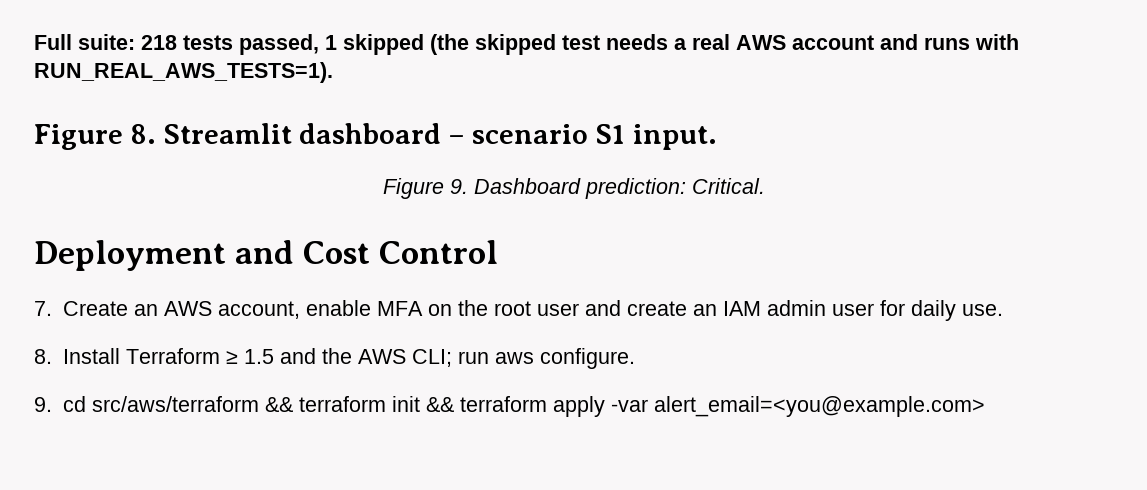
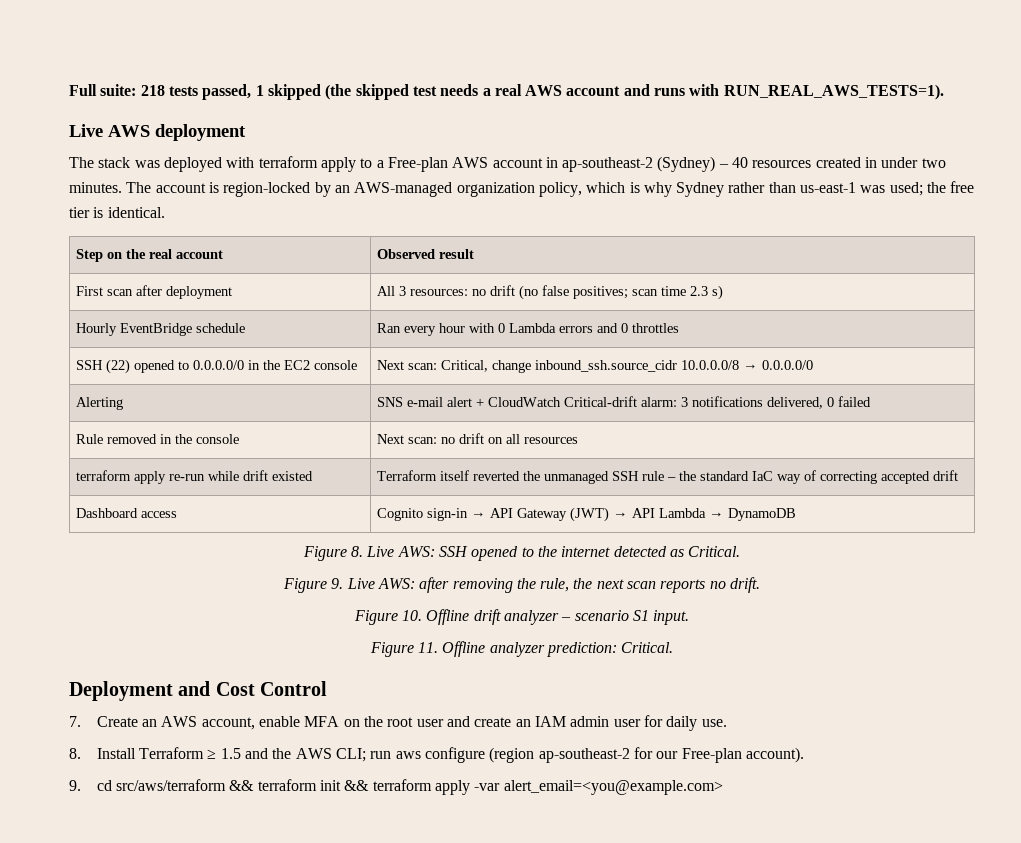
- Figure 8. Streamlit dashboard – scenario S1 input.
+ Live AWS deployment
+ The stack was deployed with terraform apply to a Free-plan AWS account in ap-southeast-2 (Sydney) – 40 resources created in under two minutes. The account is region-locked by an AWS-managed organization policy, which is why Sydney rather than us-east-1 was used; the free tier is identical.
+ Step on the real account | Observed result
+ First scan after deployment | All 3 resources: no drift (no false positives; scan time 2.3 s)
+ Hourly EventBridge schedule | Ran every hour with 0 Lambda errors and 0 throttles
+ SSH (22) opened to 0.0.0.0/0 in the EC2 console | Next scan: Critical, change inbound_ssh.source_cidr 10.0.0.0/8 → 0.0.0.0/0
+ Alerting | SNS e-mail alert + CloudWatch Critical-drift alarm: 3 notifications delivered, 0 failed
+ Rule removed in the console | Next scan: no drift on all resources
+ terraform apply re-run while drift existed | Terraform itself reverted the unmanaged SSH rule – the standard IaC way of correcting accepted drift
+ Dashboard access | Cognito sign-in → API Gateway (JWT) → API Lambda → DynamoDB
+ Figure 8. Live AWS: SSH opened to the internet detected as Critical.
+ Figure 9. Live AWS: after removing the rule, the next scan reports no drift.
+ Figure 10. Offline drift analyzer – scenario S1 input.
- Figure 9. Dashboard prediction: Critical.
+ Figure 11. Offline analyzer prediction: Critical.
- 8. Install Terraform ≥ 1.5 and the AWS CLI; run aws configure.
+ 8. Install Terraform ≥ 1.5 and the AWS CLI; run aws configure (region ap-southeast-2 for our Free-plan account).

